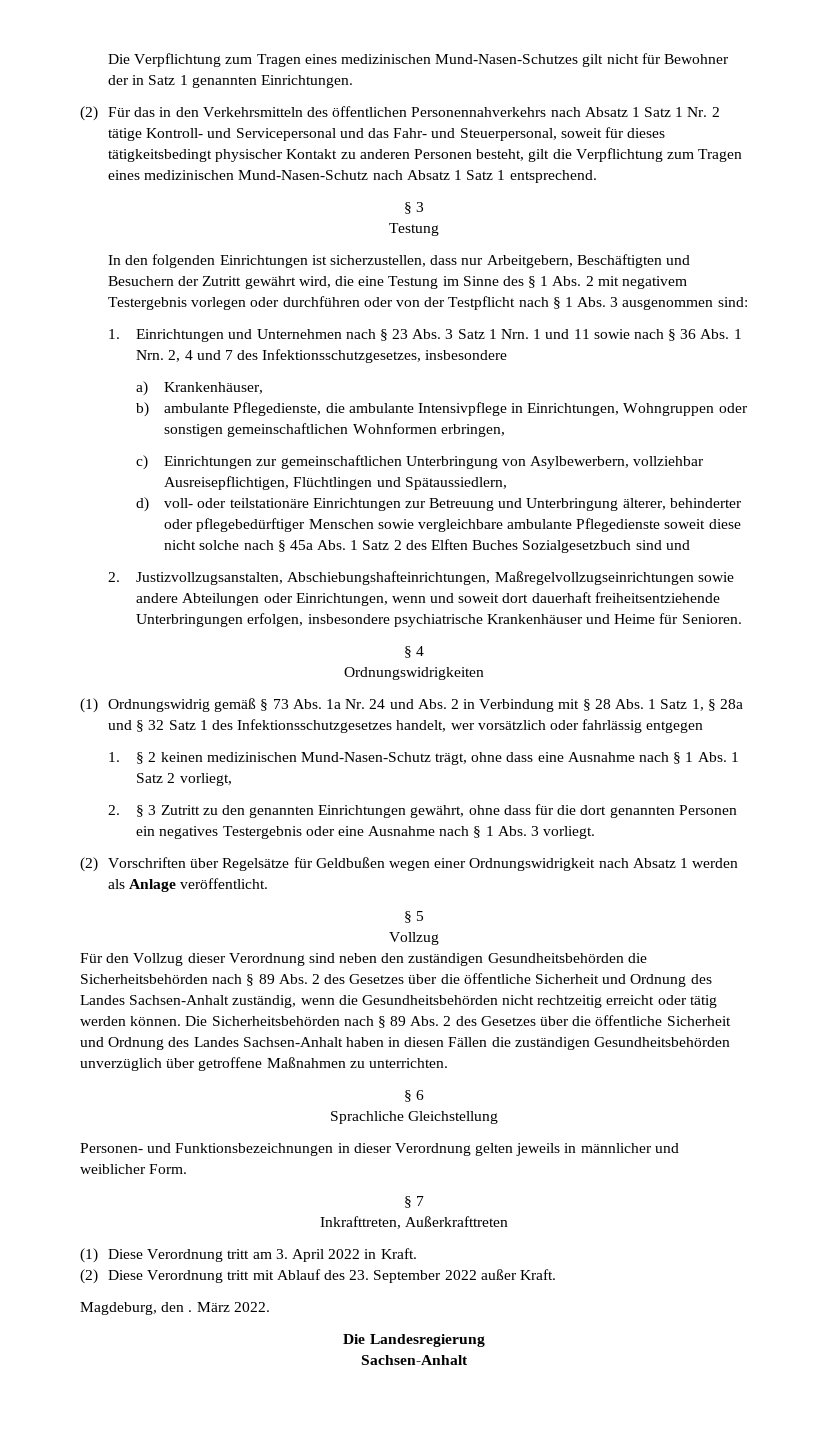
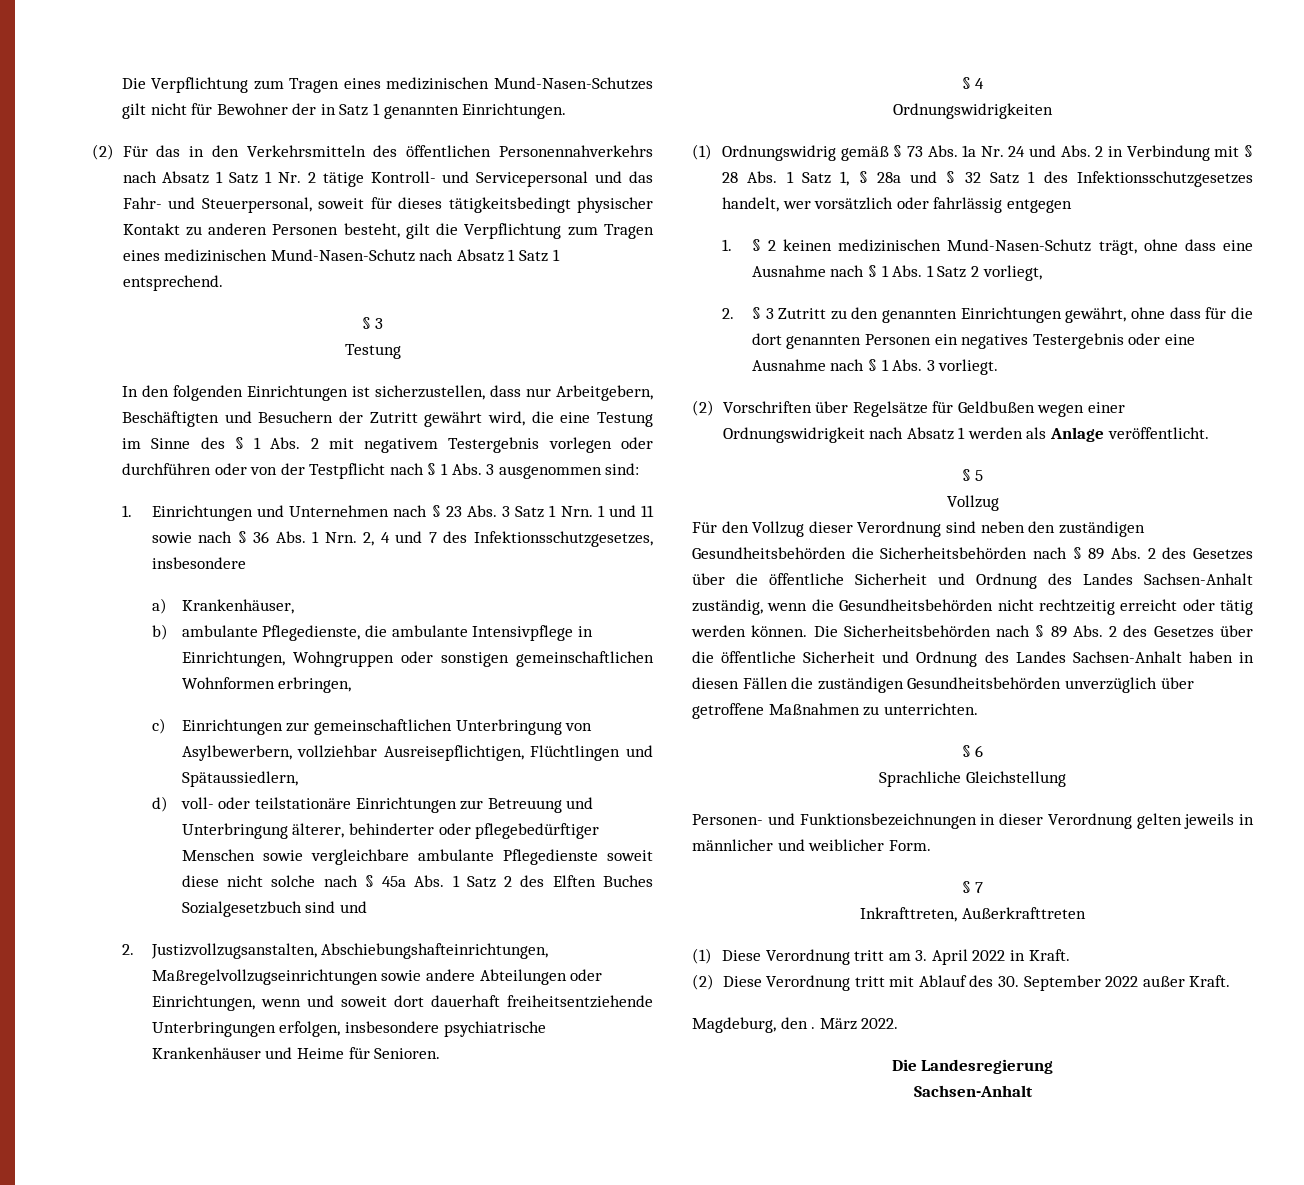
- (2) Diese Verordnung tritt mit Ablauf des 23. September 2022 außer Kraft.
+ (2) Diese Verordnung tritt mit Ablauf des 30. September 2022 außer Kraft.

